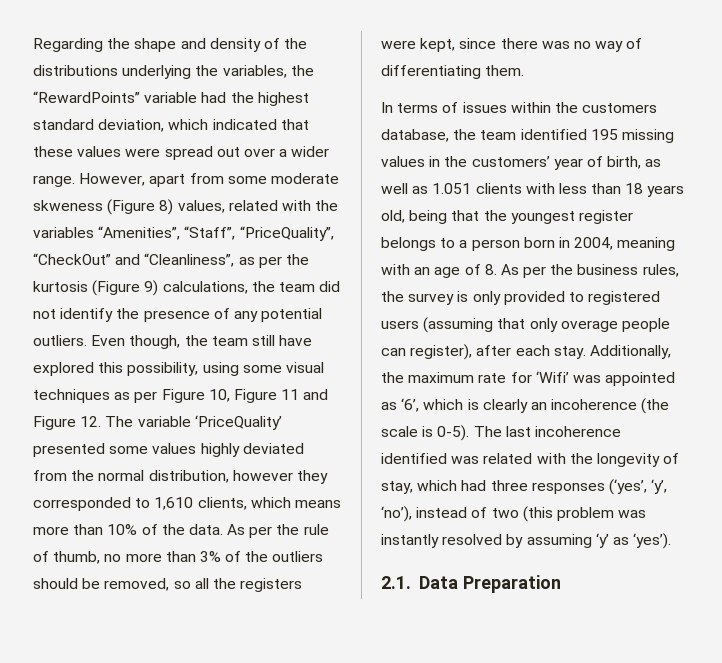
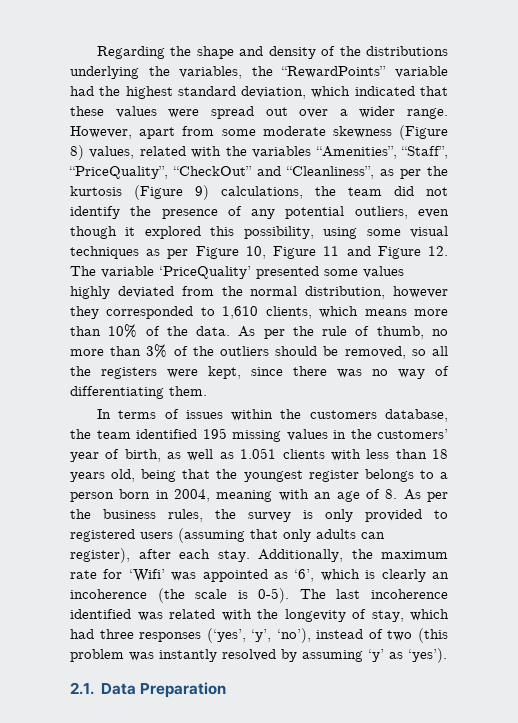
- However, apart from some moderate skweness (Figure 8) values, related with the variables “Amenities”, “Staff”, “PriceQuality”, “CheckOut” and “Cleanliness”, as per the kurtosis (Figure 9) calculations, the team did not identify the presence of any potential outliers. Even though, the team still have explored this possibility, using some visual techniques as per Figure 10, Figure 11 and Figure 12. The variable ‘PriceQuality’ presented some values highly deviated from the normal distribution, however they corresponded to 1,610 clients, which means more than 10% of the data.
+ However, apart from some moderate skewness (Figure 8) values, related with the variables “Amenities”, “Staff”, “PriceQuality”, “CheckOut” and “Cleanliness”, as per the kurtosis (Figure 9) calculations, the team did not identify the presence of any potential outliers, even though it explored this possibility, using some visual techniques as per Figure 10, Figure 11 and Figure 12. The variable ‘PriceQuality’ presented some values highly deviated from the normal distribution, however they corresponded to 1,610 clients, which means more than 10% of the data.
- In terms of issues within the customers database, the team identified 195 missing values in the customers’ year of birth, as well as 1.051 clients with less than 18 years old, being that the youngest register belongs to a person born in 2004, meaning with an age of 8. As per the business rules, the survey is only provided to registered users (assuming that only overage people can register), after each stay.
+ In terms of issues within the customers database, the team identified 195 missing values in the customers’ year of birth, as well as 1.051 clients with less than 18 years old, being that the youngest register belongs to a person born in 2004, meaning with an age of 8. As per the business rules, the survey is only provided to registered users (assuming that only adults can register), after each stay.

